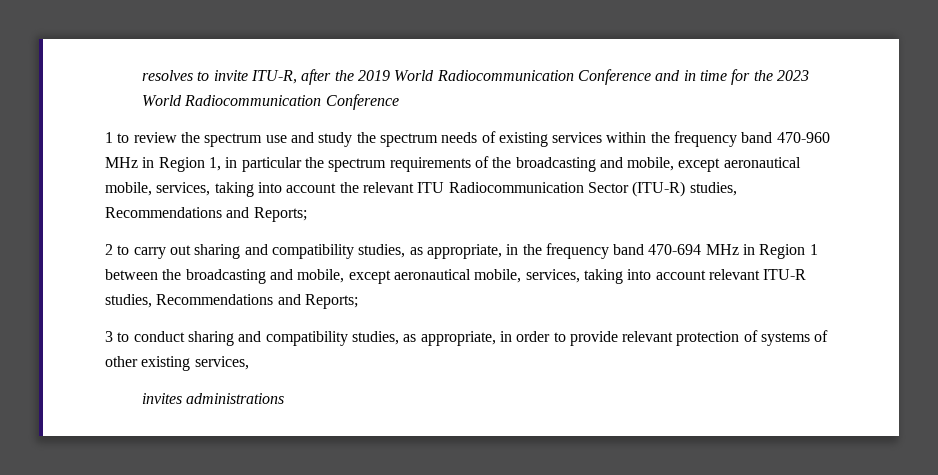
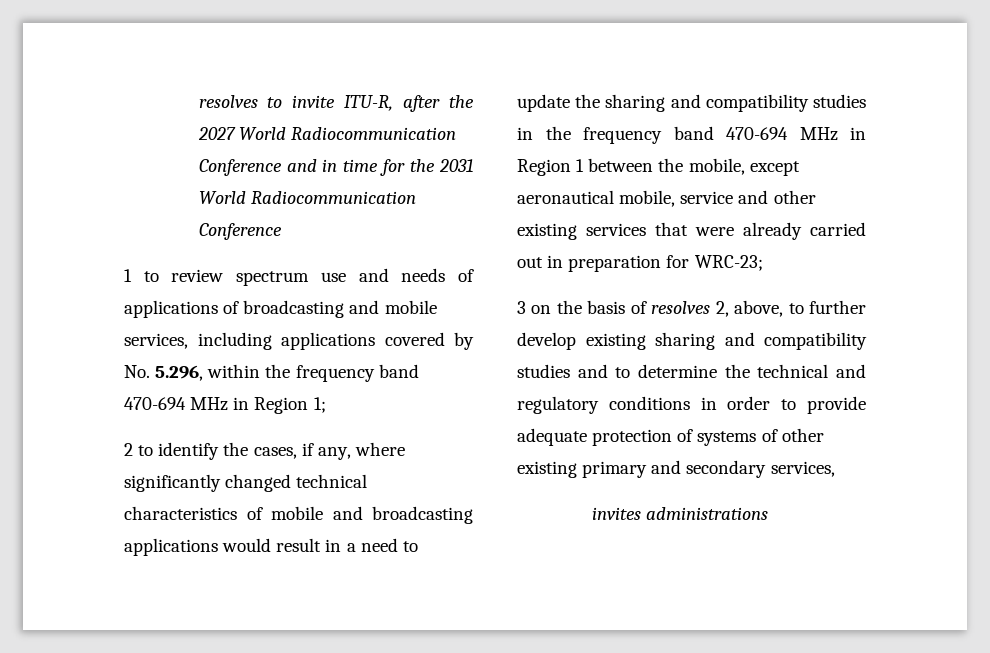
- resolves to invite ITU-R, after the 2019 World Radiocommunication Conference and in time for the 2023 World Radiocommunication Conference
+ resolves to invite ITU-R, after the 2027 World Radiocommunication Conference and in time for the 2031 World Radiocommunication Conference
- 1 to review the spectrum use and study the spectrum needs of existing services within the frequency band 470-960 MHz in Region 1, in particular the spectrum requirements of the broadcasting and mobile, except aeronautical mobile, services, taking into account the relevant ITU Radiocommunication Sector (ITU-R) studies, Recommendations and Reports;
- 2 to carry out sharing and compatibility studies, as appropriate, in the frequency band 470-694 MHz in Region 1 between the broadcasting and mobile, except aeronautical mobile, services, taking into account relevant ITU-R studies, Recommendations and Reports;
- 3 to conduct sharing and compatibility studies, as appropriate, in order to provide relevant protection of systems of other existing services,
+ 1 to review spectrum use and needs of applications of broadcasting and mobile services, including applications covered by No. 5.296, within the frequency band 470-694 MHz in Region 1;
+ 2 to identify the cases, if any, where significantly changed technical characteristics of mobile and broadcasting applications would result in a need to update the sharing and compatibility studies in the frequency band 470-694 MHz in Region 1 between the mobile, except aeronautical mobile, service and other existing services that were already carried out in preparation for WRC-23;
+ 3 on the basis of resolves 2, above, to further develop existing sharing and compatibility studies and to determine the technical and regulatory conditions in order to provide adequate protection of systems of other existing primary and secondary services,

